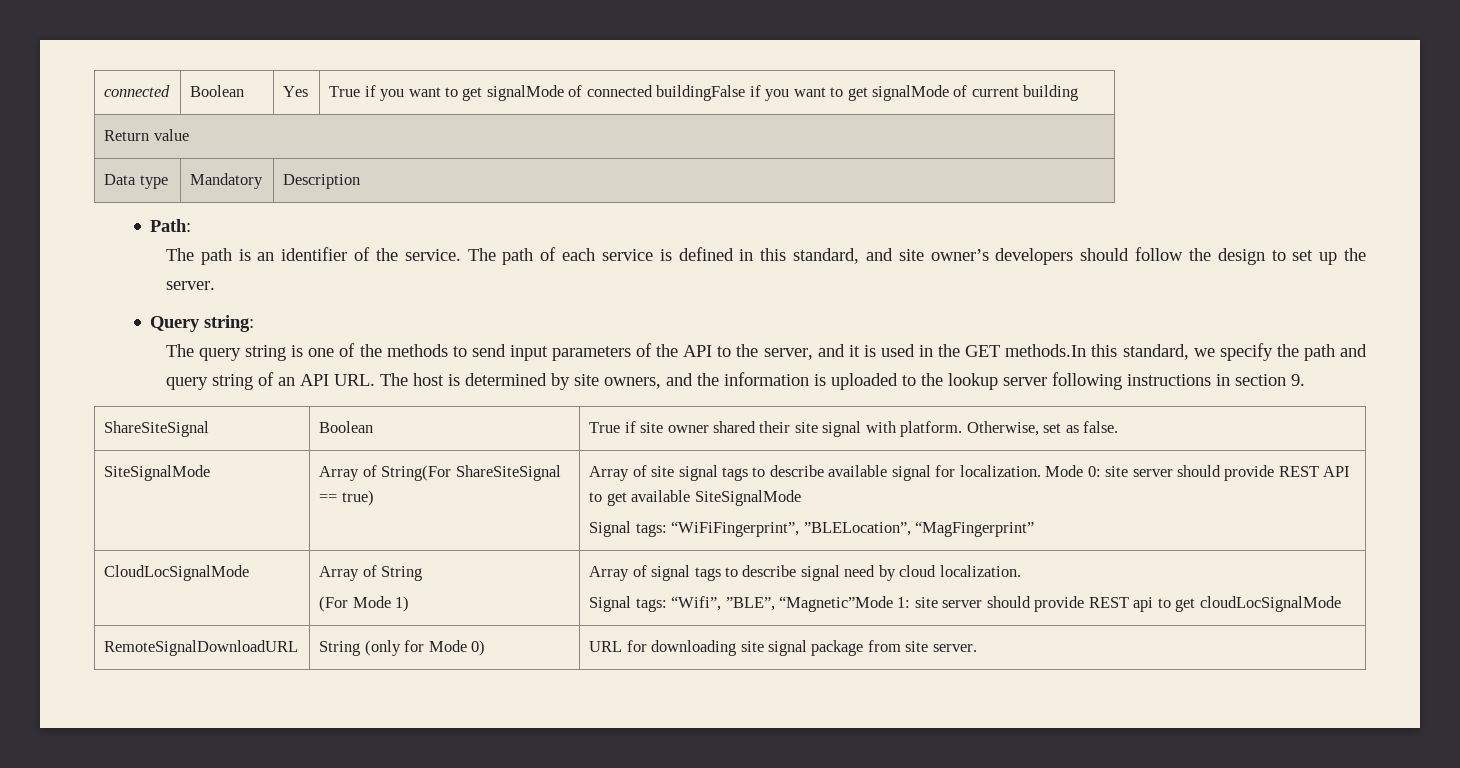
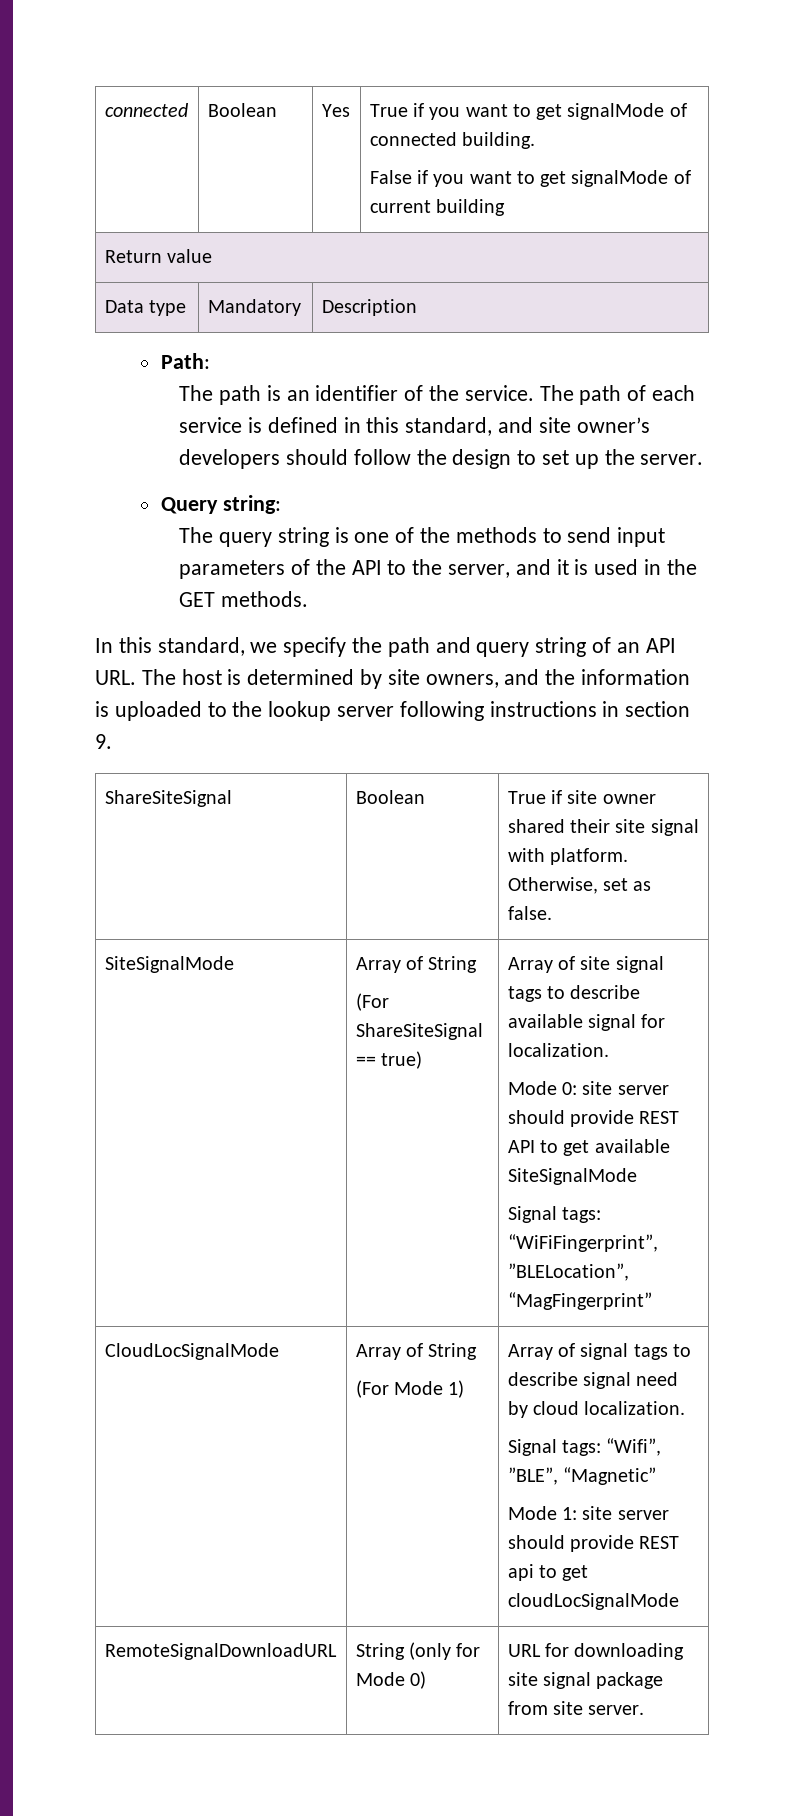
- connected | Boolean | Yes | True if you want to get signalMode of connected buildingFalse if you want to get signalMode of current building
+ connected | Boolean | Yes | True if you want to get signalMode of connected building.
+ False if you want to get signalMode of current building
- The query string is one of the methods to send input parameters of the API to the server, and it is used in the GET methods.In this standard, we specify the path and query string of an API URL. The host is determined by site owners, and the information is uploaded to the lookup server following instructions in section 9.
+ The query string is one of the methods to send input parameters of the API to the server, and it is used in the GET methods.
+ In this standard, we specify the path and query string of an API URL. The host is determined by site owners, and the information is uploaded to the lookup server following instructions in section 9.
- SiteSignalMode | Array of String(For ShareSiteSignal == true) | Array of site signal tags to describe available signal for localization. Mode 0: site server should provide REST API to get available SiteSignalMode
+ SiteSignalMode | Array of String
+ (For ShareSiteSignal == true) | Array of site signal tags to describe available signal for localization.
+ Mode 0: site server should provide REST API to get available SiteSignalMode
  CloudLocSignalMode | Array of String
  (For Mode 1) | Array of signal tags to describe signal need by cloud localization.
- Signal tags: “Wifi”, ”BLE”, “Magnetic”Mode 1: site server should provide REST api to get cloudLocSignalMode
+ Signal tags: “Wifi”, ”BLE”, “Magnetic”
+ Mode 1: site server should provide REST api to get cloudLocSignalMode

